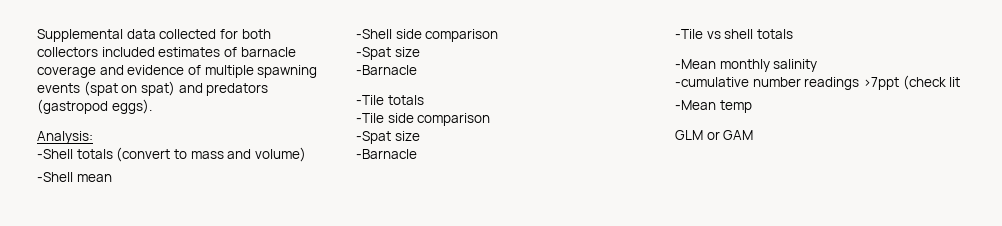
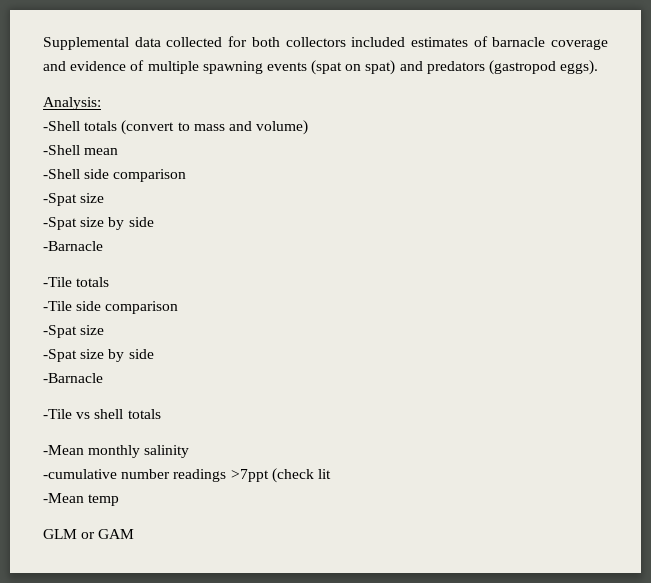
  -Shell side comparison
  -Spat size
+ -Spat size by side
  -Tile side comparison
  -Spat size
+ -Spat size by side

